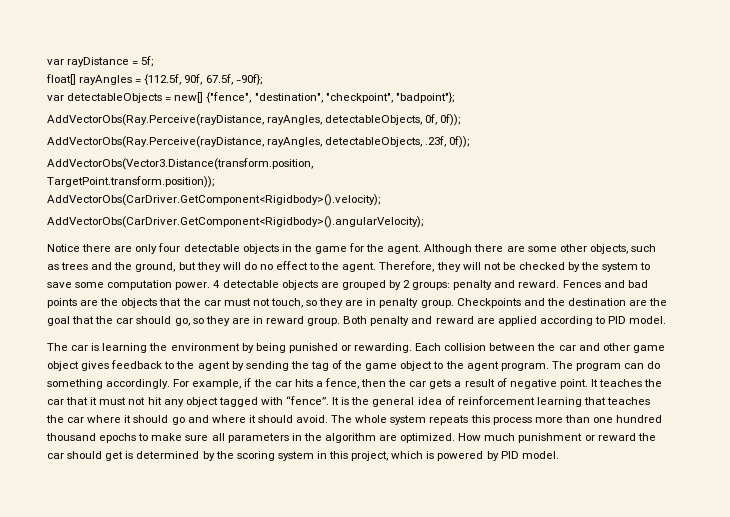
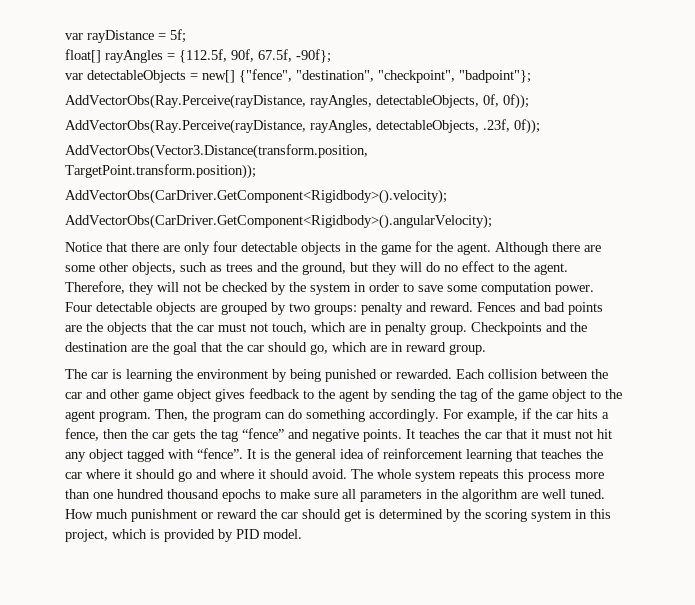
- Notice there are only four detectable objects in the game for the agent.
+ Notice that there are only four detectable objects in the game for the agent.
- Therefore, they will not be checked by the system to save some computation power.
+ Therefore, they will not be checked by the system in order to save some computation power.
- 4 detectable objects are grouped by 2 groups: penalty and reward.
+ Four detectable objects are grouped by two groups: penalty and reward.
- Fences and bad points are the objects that the car must not touch, so they are in penalty group.
+ Fences and bad points are the objects that the car must not touch, which are in penalty group.
- Checkpoints and the destination are the goal that the car should go, so they are in reward group. Both penalty and reward are applied according to PID model.
+ Checkpoints and the destination are the goal that the car should go, which are in reward group.
- The car is learning the environment by being punished or rewarding.
+ The car is learning the environment by being punished or rewarded.
- The program can do something accordingly.
+ Then, the program can do something accordingly.
- For example, if the car hits a fence, then the car gets a result of negative point.
+ For example, if the car hits a fence, then the car gets the tag “fence” and negative points.
- The whole system repeats this process more than one hundred thousand epochs to make sure all parameters in the algorithm are optimized.
+ The whole system repeats this process more than one hundred thousand epochs to make sure all parameters in the algorithm are well tuned.
- How much punishment or reward the car should get is determined by the scoring system in this project, which is powered by PID model.
+ How much punishment or reward the car should get is determined by the scoring system in this project, which is provided by PID model.

